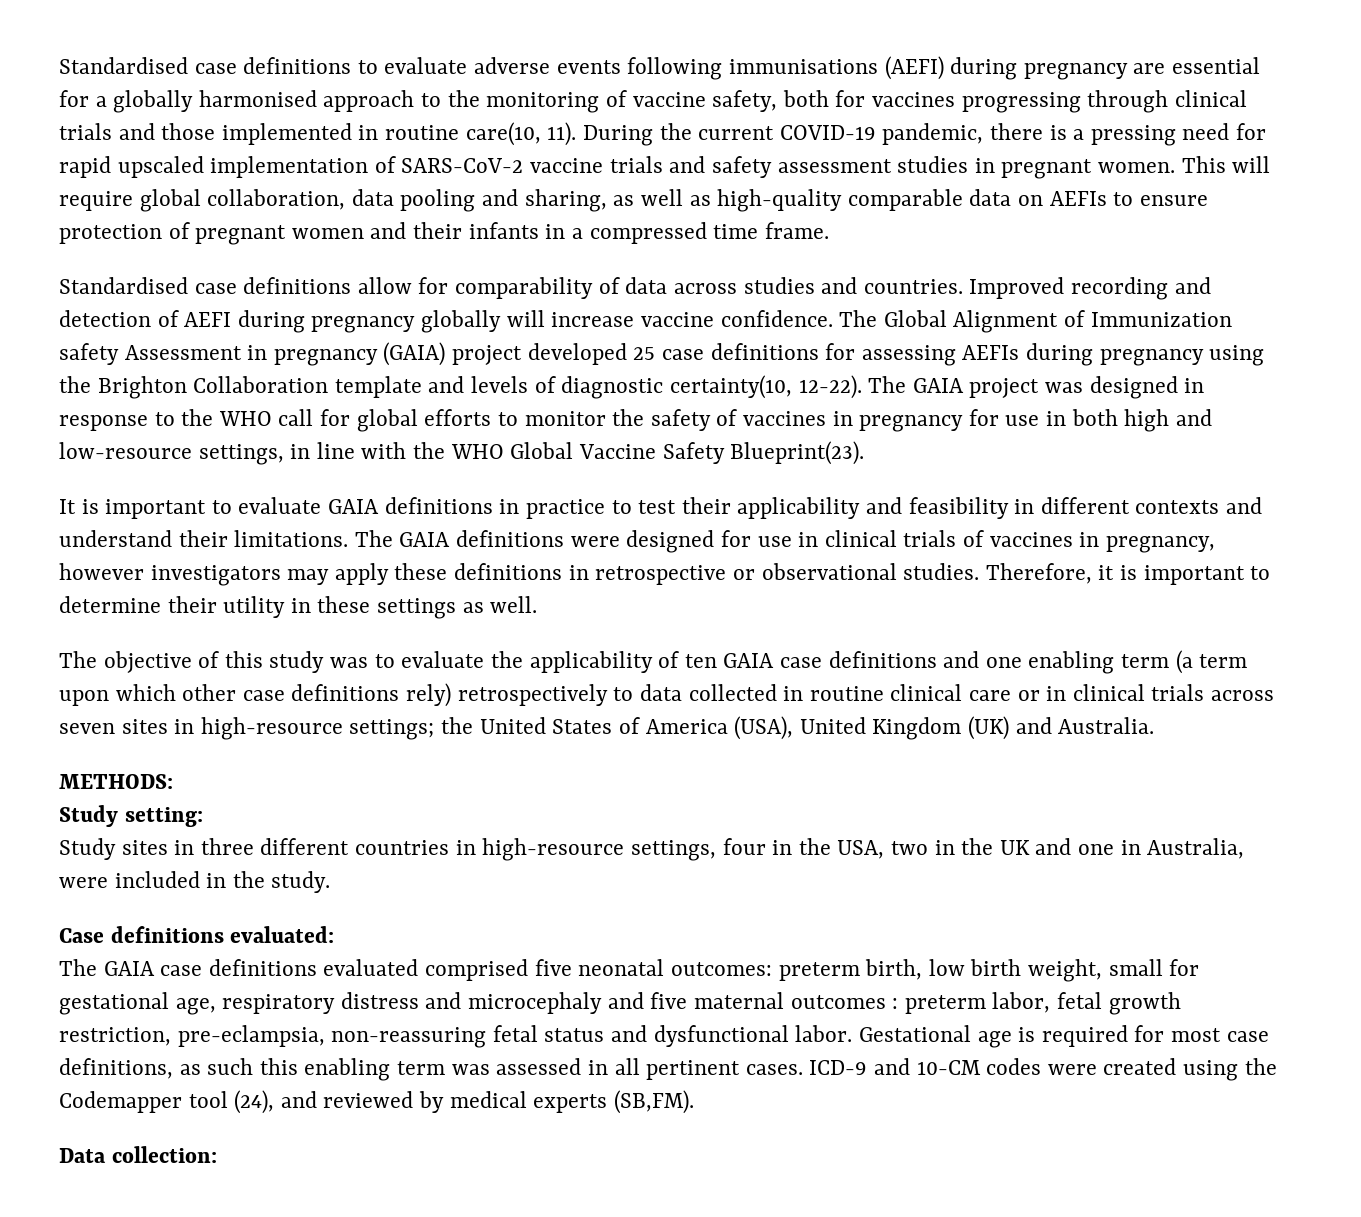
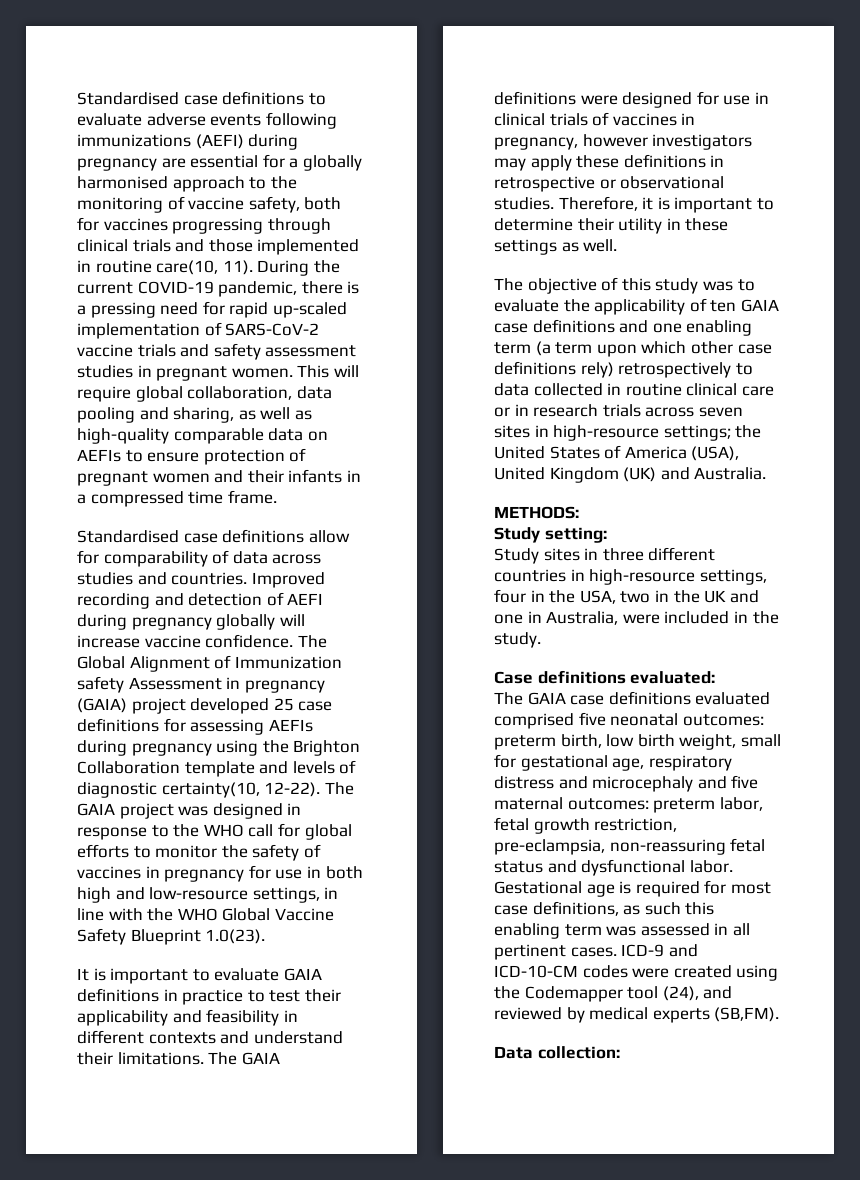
- Standardised case definitions to evaluate adverse events following immunisations (AEFI) during pregnancy are essential for a globally harmonised approach to the monitoring of vaccine safety, both for vaccines progressing through clinical trials and those implemented in routine care(10, 11).
+ Standardised case definitions to evaluate adverse events following immunizations (AEFI) during pregnancy are essential for a globally harmonised approach to the monitoring of vaccine safety, both for vaccines progressing through clinical trials and those implemented in routine care(10, 11).
- During the current COVID-19 pandemic, there is a pressing need for rapid upscaled implementation of SARS-CoV-2 vaccine trials and safety assessment studies in pregnant women.
+ During the current COVID-19 pandemic, there is a pressing need for rapid up-scaled implementation of SARS-CoV-2 vaccine trials and safety assessment studies in pregnant women.
- The GAIA project was designed in response to the WHO call for global efforts to monitor the safety of vaccines in pregnancy for use in both high and low-resource settings, in line with the WHO Global Vaccine Safety Blueprint(23).
+ The GAIA project was designed in response to the WHO call for global efforts to monitor the safety of vaccines in pregnancy for use in both high and low-resource settings, in line with the WHO Global Vaccine Safety Blueprint 1.0(23).
- The objective of this study was to evaluate the applicability of ten GAIA case definitions and one enabling term (a term upon which other case definitions rely) retrospectively to data collected in routine clinical care or in clinical trials across seven sites in high-resource settings; the United States of America (USA), United Kingdom (UK) and Australia.
+ The objective of this study was to evaluate the applicability of ten GAIA case definitions and one enabling term (a term upon which other case definitions rely) retrospectively to data collected in routine clinical care or in research trials across seven sites in high-resource settings; the United States of America (USA), United Kingdom (UK) and Australia.
- The GAIA case definitions evaluated comprised five neonatal outcomes: preterm birth, low birth weight, small for gestational age, respiratory distress and microcephaly and five maternal outcomes : preterm labor, fetal growth restriction, pre-eclampsia, non-reassuring fetal status and dysfunctional labor.
+ The GAIA case definitions evaluated comprised five neonatal outcomes: preterm birth, low birth weight, small for gestational age, respiratory distress and microcephaly and five maternal outcomes: preterm labor, fetal growth restriction, pre-eclampsia, non-reassuring fetal status and dysfunctional labor.
- ICD-9 and 10-CM codes were created using the Codemapper tool (24), and reviewed by medical experts (SB,FM).
+ ICD-9 and ICD-10-CM codes were created using the Codemapper tool (24), and reviewed by medical experts (SB,FM).

